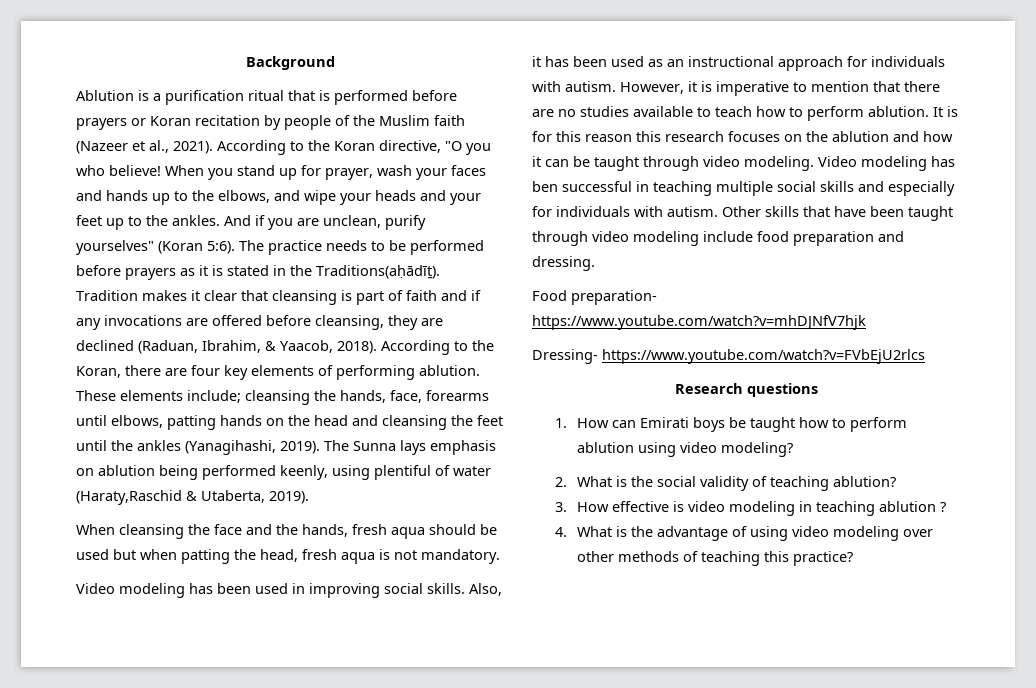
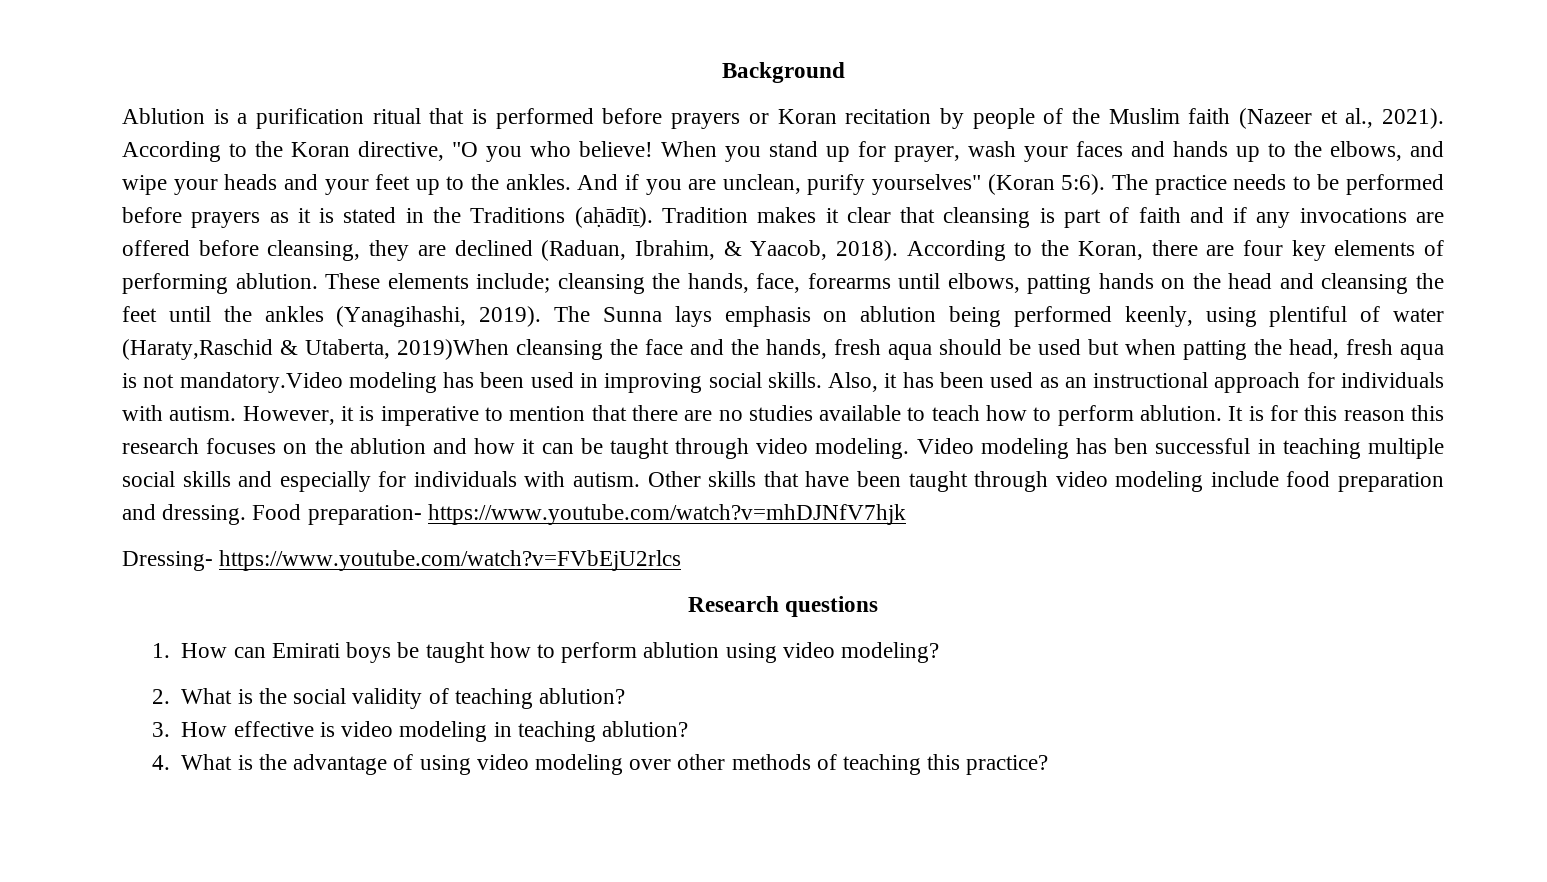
- The practice needs to be performed before prayers as it is stated in the Traditions(aḥādīṯ).
+ The practice needs to be performed before prayers as it is stated in the Traditions (aḥādīṯ).
- The Sunna lays emphasis on ablution being performed keenly, using plentiful of water (Haraty,Raschid & Utaberta, 2019).
- When cleansing the face and the hands, fresh aqua should be used but when patting the head, fresh aqua is not mandatory.
- Video modeling has been used in improving social skills.
+ The Sunna lays emphasis on ablution being performed keenly, using plentiful of water (Haraty,Raschid & Utaberta, 2019)When cleansing the face and the hands, fresh aqua should be used but when patting the head, fresh aqua is not mandatory.Video modeling has been used in improving social skills.
- Other skills that have been taught through video modeling include food preparation and dressing.
- Food preparation- https://www.youtube.com/watch?v=mhDJNfV7hjk
+ Other skills that have been taught through video modeling include food preparation and dressing. Food preparation- https://www.youtube.com/watch?v=mhDJNfV7hjk
- 3. How effective is video modeling in teaching ablution ?
+ 3. How effective is video modeling in teaching ablution?

